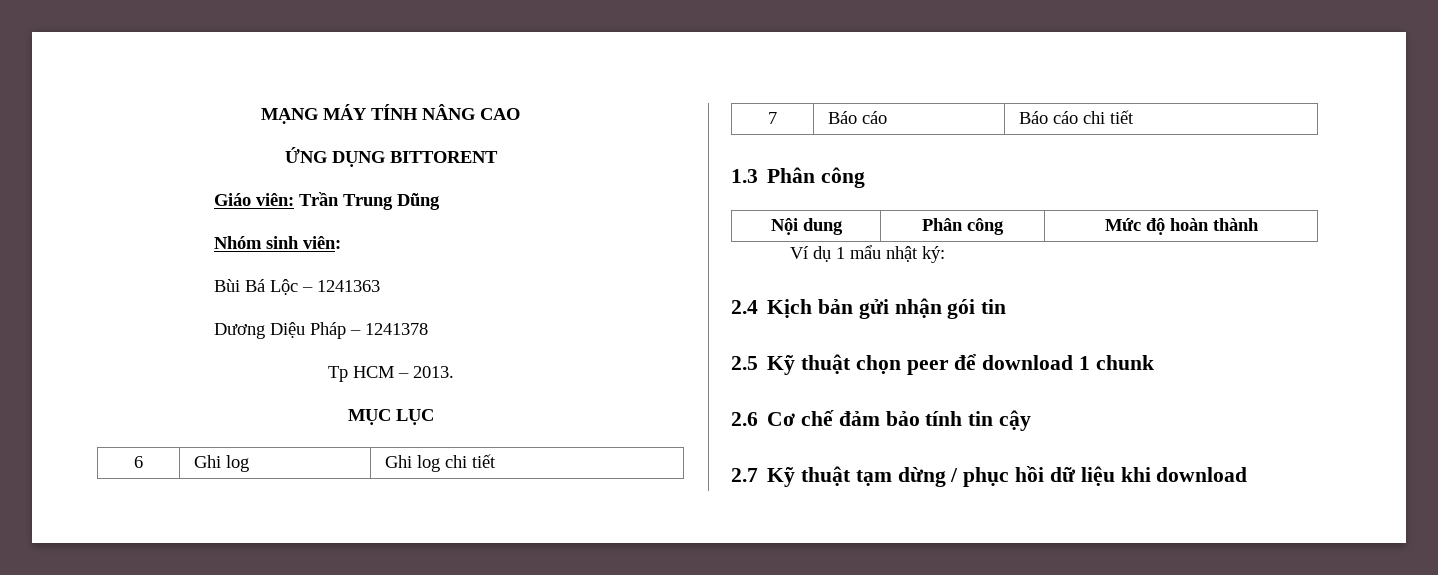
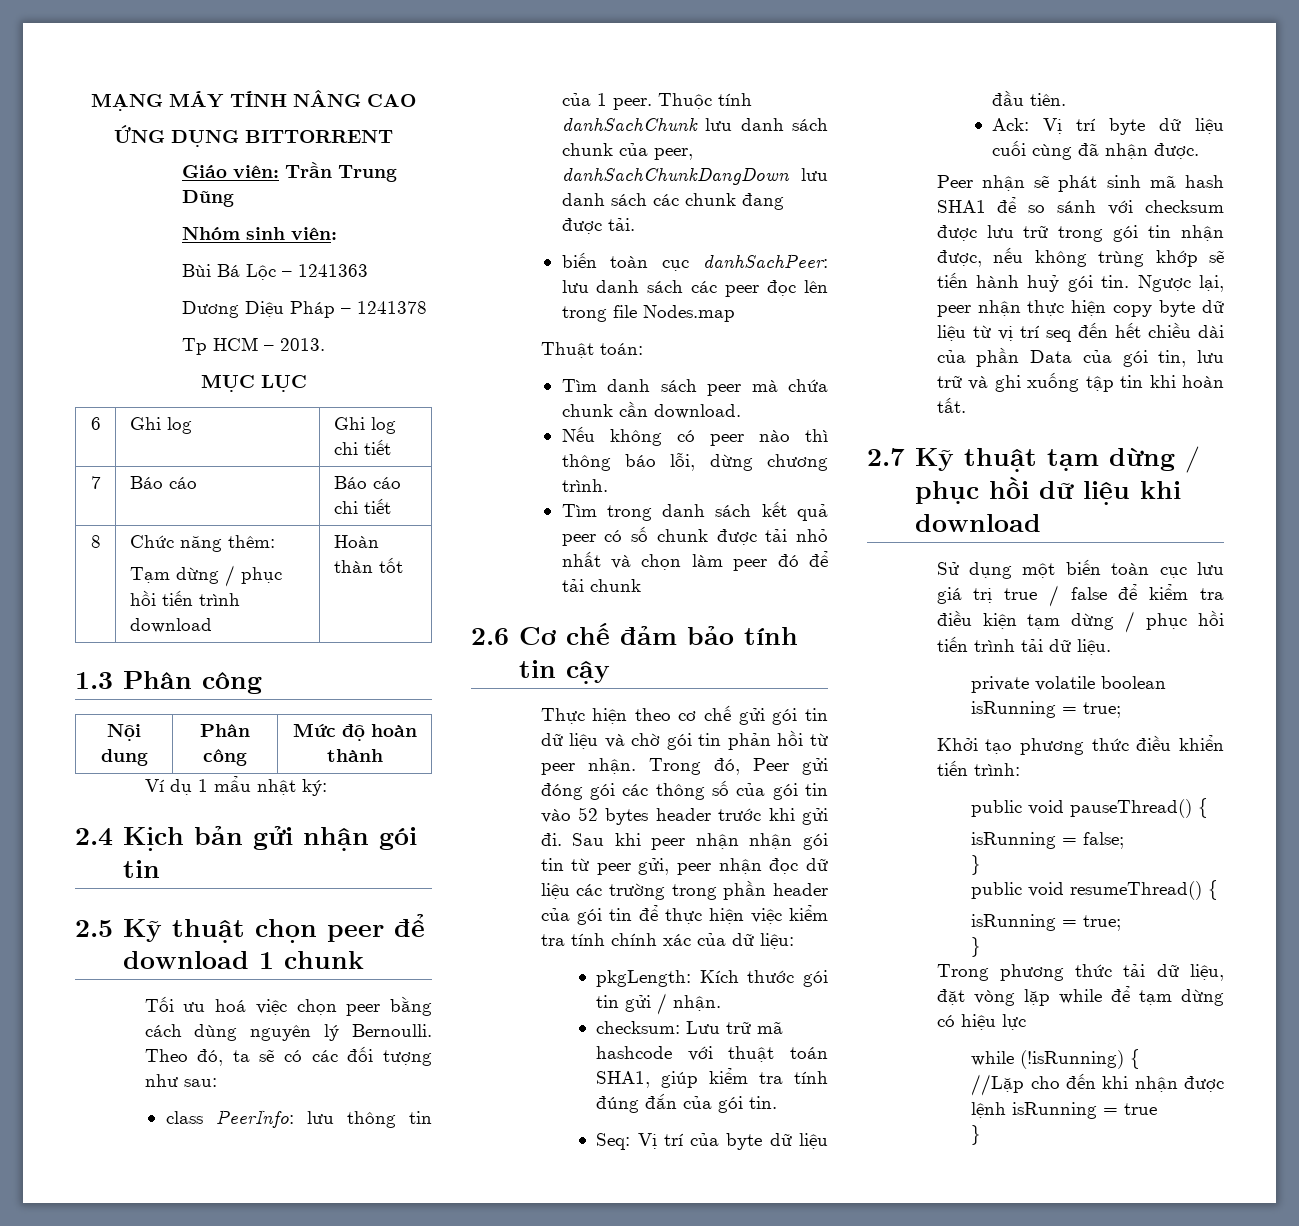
- ỨNG DỤNG BITTORENT
+ ỨNG DỤNG BITTORRENT
+ 8 | Chức năng thêm:
+ Tạm dừng / phục hồi tiến trình download | Hoàn thàn tốt
+ Tối ưu hoá việc chọn peer bằng cách dùng nguyên lý Bernoulli. Theo đó, ta sẽ có các đối tượng như sau:
+ class PeerInfo: lưu thông tin của 1 peer. Thuộc tính danhSachChunk lưu danh sách chunk của peer, danhSachChunkDangDown lưu danh sách các chunk đang được tải.
+ biến toàn cục danhSachPeer: lưu danh sách các peer đọc lên trong file Nodes.map
+ Thuật toán:
+ Tìm danh sách peer mà chứa chunk cần download.
+ Nếu không có peer nào thì thông báo lỗi, dừng chương trình.
+ Tìm trong danh sách kết quả peer có số chunk được tải nhỏ nhất và chọn làm peer đó để tải chunk
+ Thực hiện theo cơ chế gửi gói tin dữ liệu và chờ gói tin phản hồi từ peer nhận. Trong đó, Peer gửi đóng gói các thông số của gói tin vào 52 bytes header trước khi gửi đi. Sau khi peer nhận nhận gói tin từ peer gửi, peer nhận đọc dữ liệu các trường trong phần header của gói tin để thực hiện việc kiểm tra tính chính xác của dữ liệu:
+ pkgLength: Kích thước gói tin gửi / nhận.
+ checksum: Lưu trữ mã hashcode với thuật toán SHA1, giúp kiểm tra tính đúng đắn của gói tin.
+ Seq: Vị trí của byte dữ liệu đầu tiên.
+ Ack: Vị trí byte dữ liệu cuối cùng đã nhận được.
+ Peer nhận sẽ phát sinh mã hash SHA1 để so sánh với checksum được lưu trữ trong gói tin nhận được, nếu không trùng khớp sẽ tiến hành huỷ gói tin. Ngược lại, peer nhận thực hiện copy byte dữ liệu từ vị trí seq đến hết chiều dài của phần Data của gói tin, lưu trữ và ghi xuống tập tin khi hoàn tất.
+ Sử dụng một biến toàn cục lưu giá trị true / false để kiểm tra điều kiện tạm dừng / phục hồi tiến trình tải dữ liệu.
+ private volatile boolean isRunning = true;
+ Khởi tạo phương thức điều khiển tiến trình:
+ public void pauseThread() {
+ isRunning = false;
+ }
+ public void resumeThread() {
+ isRunning = true;
+ }
+ Trong phương thức tải dữ liệu, đặt vòng lặp while để tạm dừng có hiệu lực
+ while (!isRunning) {
+ //Lặp cho đến khi nhận được lệnh isRunning = true
+ }

